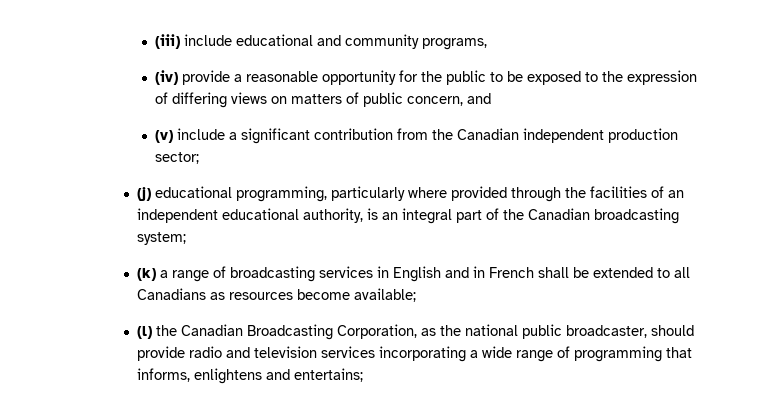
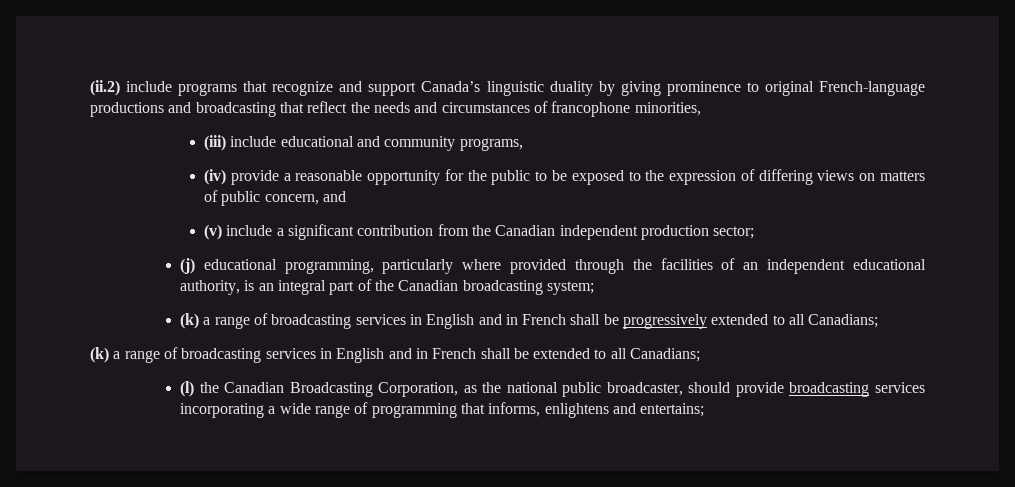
+ (ii.2) include programs that recognize and support Canada’s linguistic duality by giving prominence to original French-language productions and broadcasting that reflect the needs and circumstances of francophone minorities,
- (k) a range of broadcasting services in English and in French shall be extended to all Canadians as resources become available;
+ (k) a range of broadcasting services in English and in French shall be progressively extended to all Canadians;
+ (k) a range of broadcasting services in English and in French shall be extended to all Canadians;
- (l) the Canadian Broadcasting Corporation, as the national public broadcaster, should provide radio and television services incorporating a wide range of programming that informs, enlightens and entertains;
+ (l) the Canadian Broadcasting Corporation, as the national public broadcaster, should provide broadcasting services incorporating a wide range of programming that informs, enlightens and entertains;

